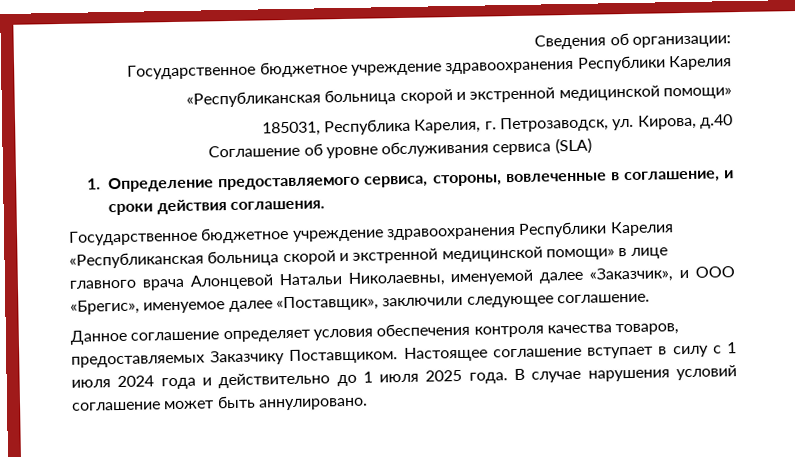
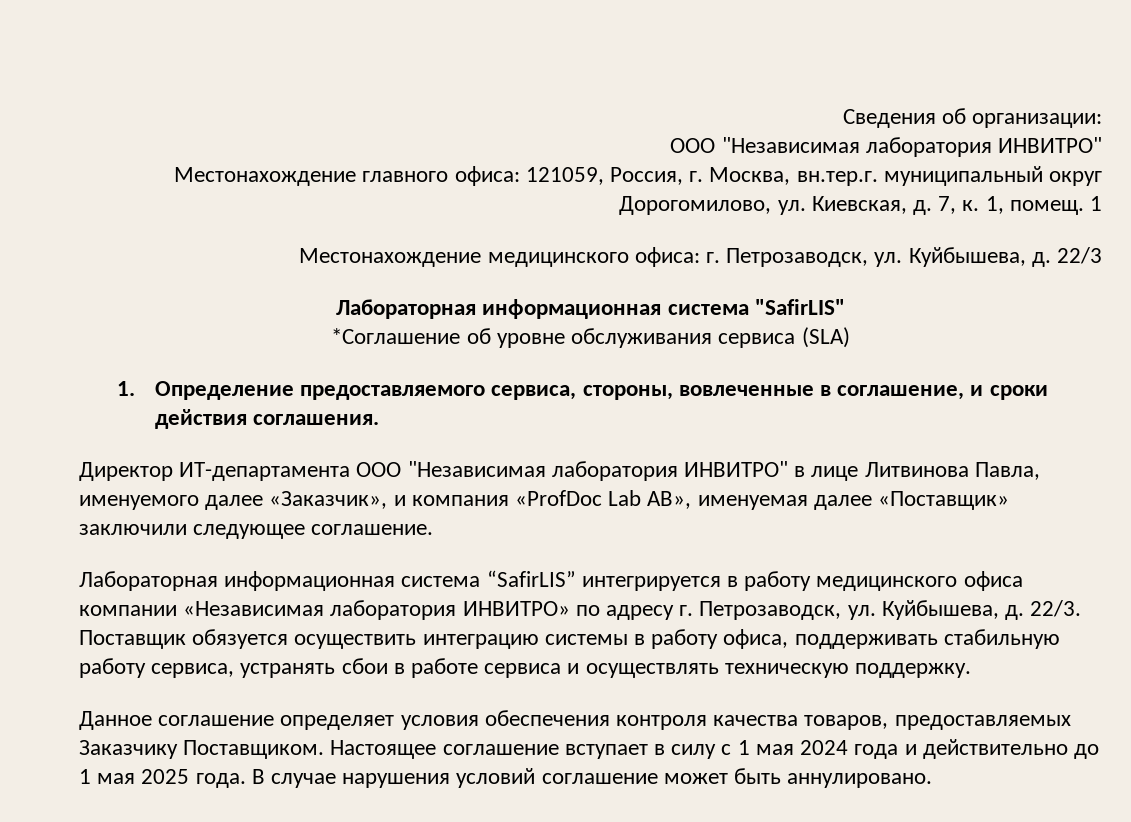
  Сведения об организации:
- Государственное бюджетное учреждение здравоохранения Республики Карелия
- «Республиканская больница скорой и экстренной медицинской помощи»
- 185031, Республика Карелия, г. Петрозаводск, ул. Кирова, д.40
- Соглашение об уровне обслуживания сервиса (SLA)
+ ООО "Независимая лаборатория ИНВИТРО"
+ Местонахождение главного офиса: 121059, Россия, г. Москва, вн.тер.г. муниципальный округ Дорогомилово, ул. Киевская, д. 7, к. 1, помещ. 1
+ Местонахождение медицинского офиса: г. Петрозаводск, ул. Куйбышева, д. 22/3
+ Лабораторная информационная система "SafirLIS"
+ *Соглашение об уровне обслуживания сервиса (SLA)
- Государственное бюджетное учреждение здравоохранения Республики Карелия «Республиканская больница скорой и экстренной медицинской помощи» в лице главного врача Алонцевой Натальи Николаевны, именуемой далее «Заказчик», и ООО «Брегис», именуемое далее «Поставщик», заключили следующее соглашение.
+ Директор ИТ-департамента ООО "Независимая лаборатория ИНВИТРО" в лице Литвинова Павла, именуемого далее «Заказчик», и компания «ProfDoc Lab AB», именуемая далее «Поставщик» заключили следующее соглашение.
+ Лабораторная информационная система “SafirLIS” интегрируется в работу медицинского офиса компании «Независимая лаборатория ИНВИТРО» по адресу г. Петрозаводск, ул. Куйбышева, д. 22/3. Поставщик обязуется осуществить интеграцию системы в работу офиса, поддерживать стабильную работу сервиса, устранять сбои в работе сервиса и осуществлять техническую поддержку.
- Настоящее соглашение вступает в силу с 1 июля 2024 года и действительно до 1 июля 2025 года.
+ Настоящее соглашение вступает в силу с 1 мая 2024 года и действительно до 1 мая 2025 года.

